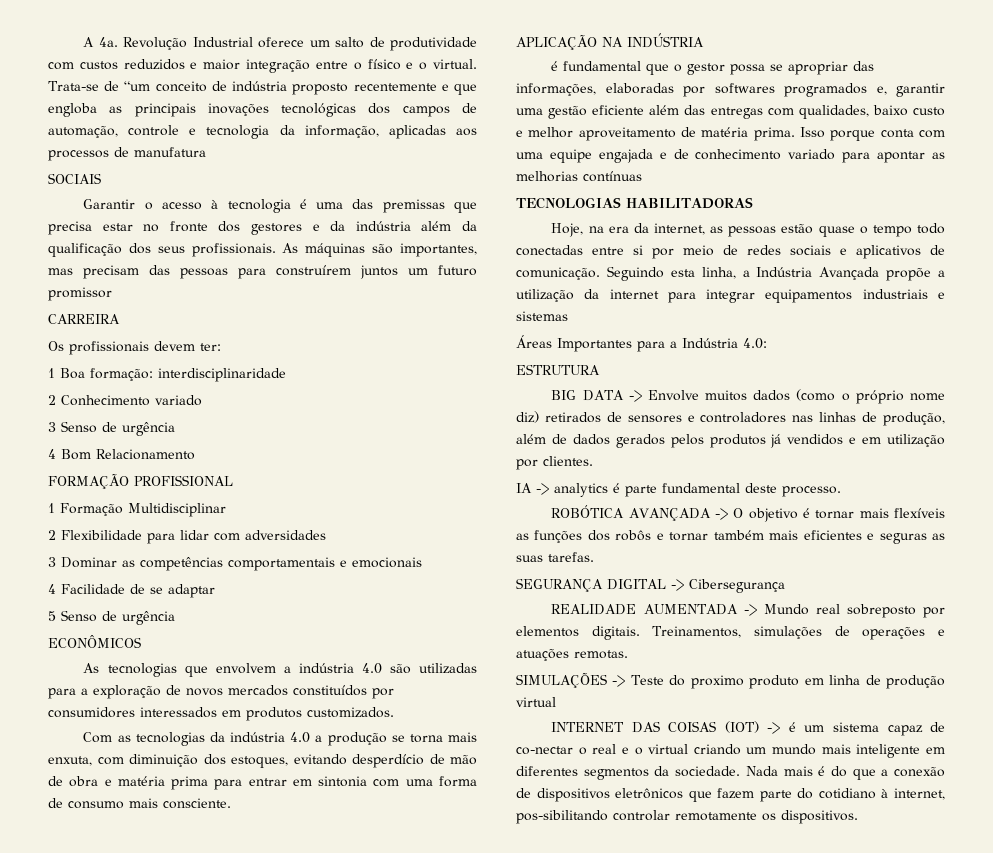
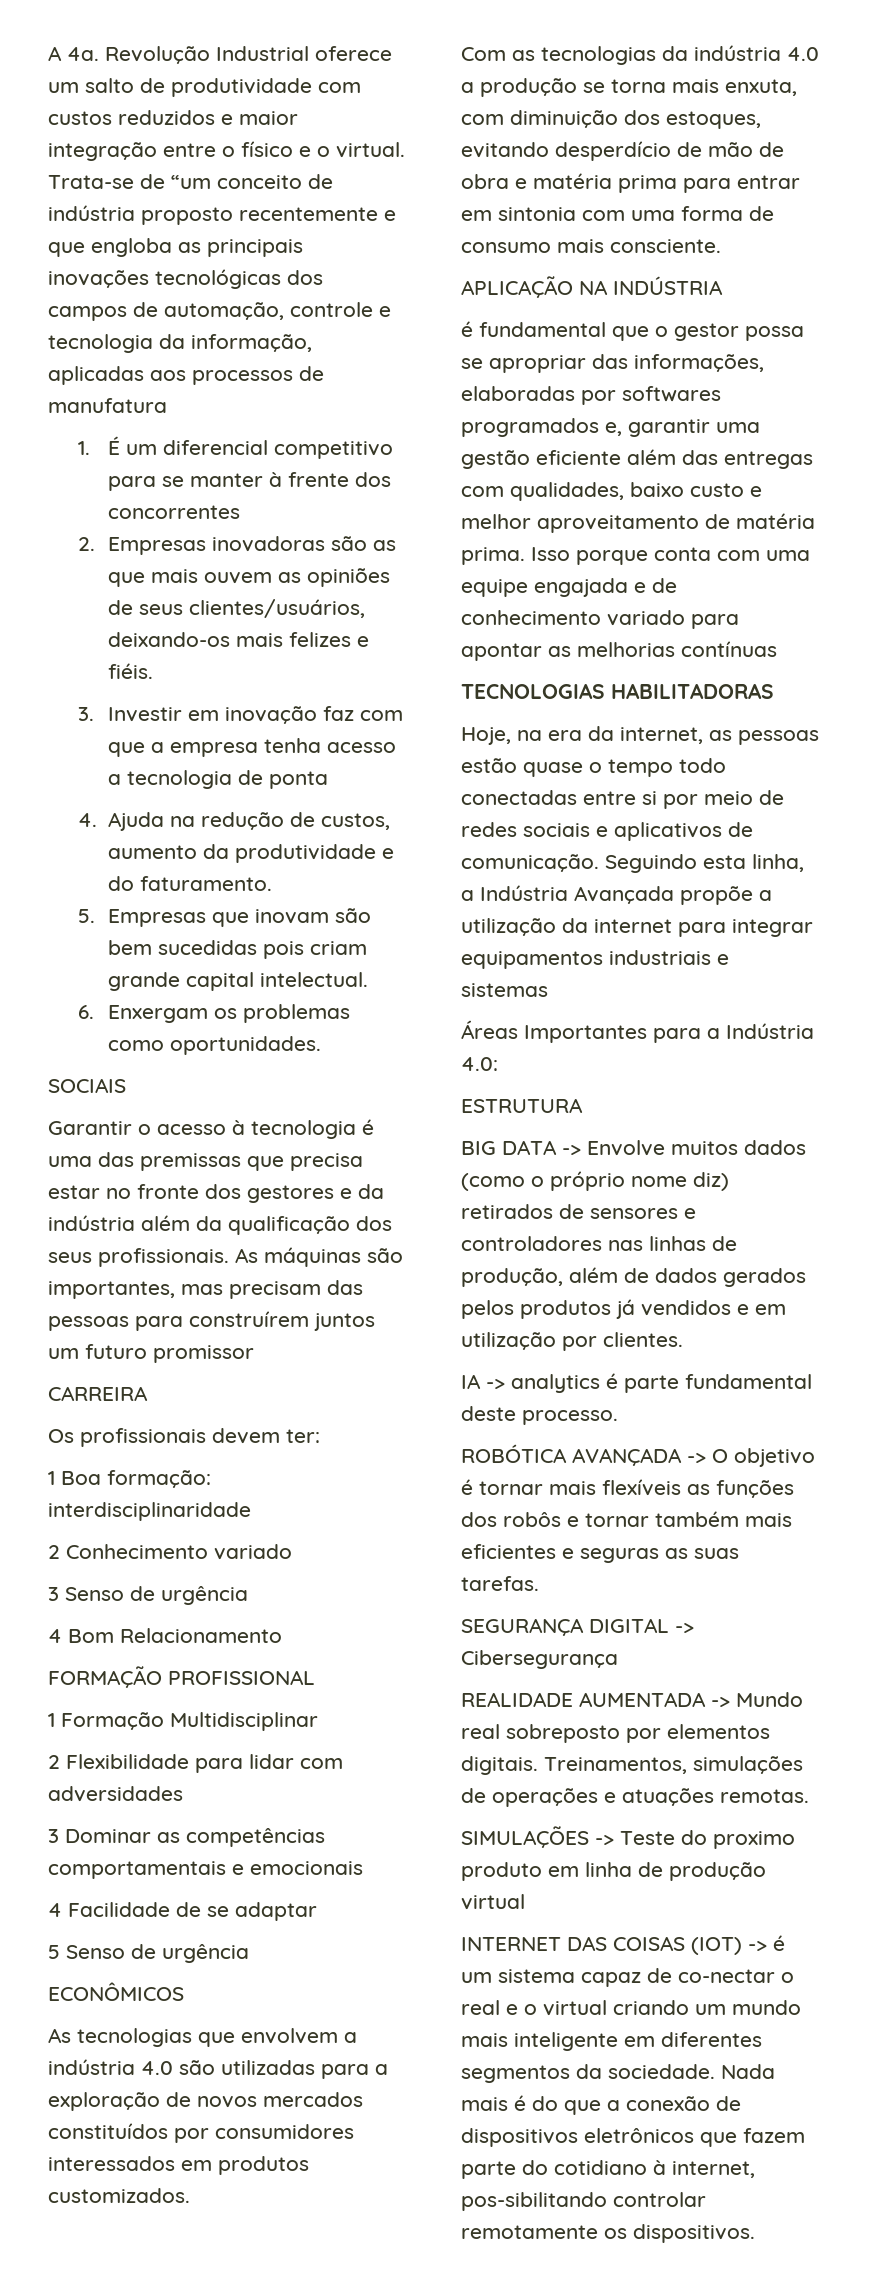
+ 1. É um diferencial competitivo para se manter à frente dos concorrentes
+ 2. Empresas inovadoras são as que mais ouvem as opiniões de seus clientes/usuários, deixando-os mais felizes e fiéis.
+ 3. Investir em inovação faz com que a empresa tenha acesso a tecnologia de ponta
+ 4. Ajuda na redução de custos, aumento da produtividade e do faturamento.
+ 5. Empresas que inovam são bem sucedidas pois criam grande capital intelectual.
+ 6. Enxergam os problemas como oportunidades.

